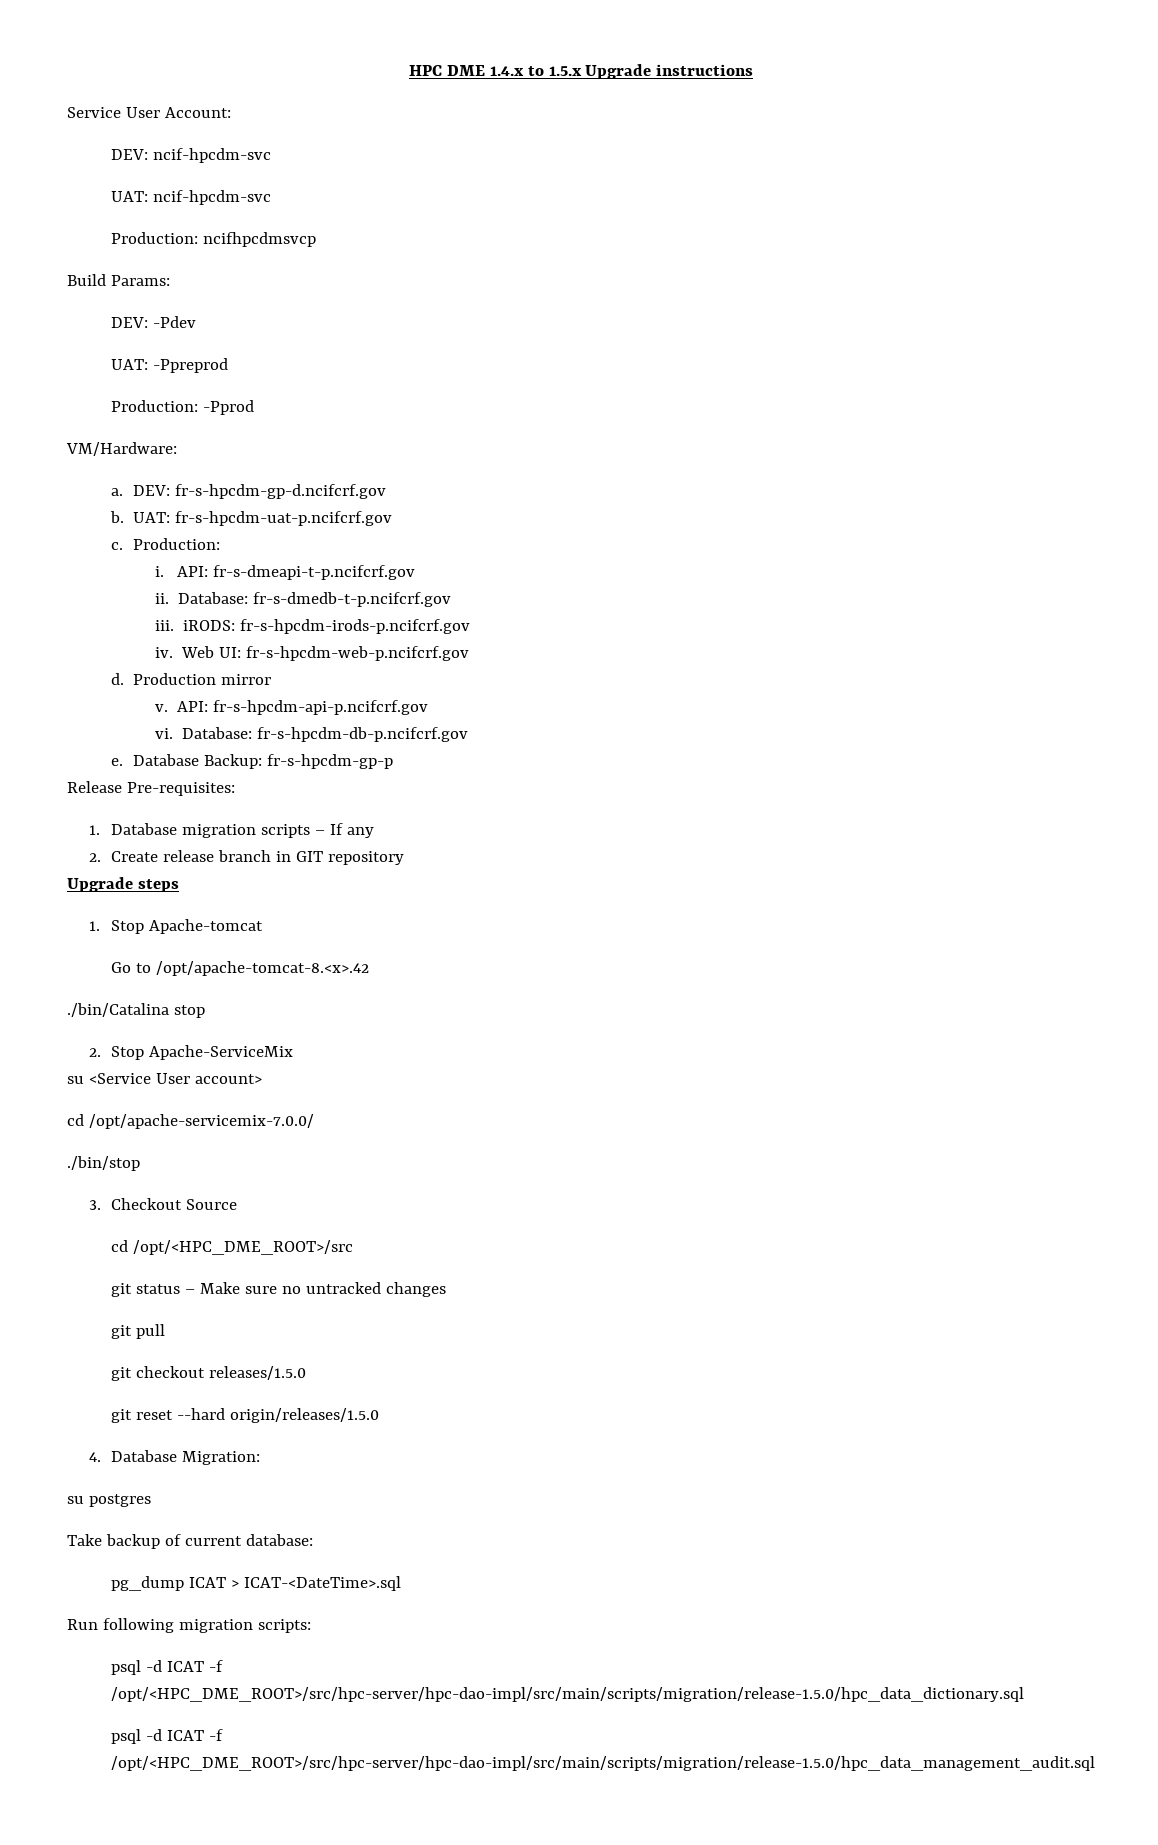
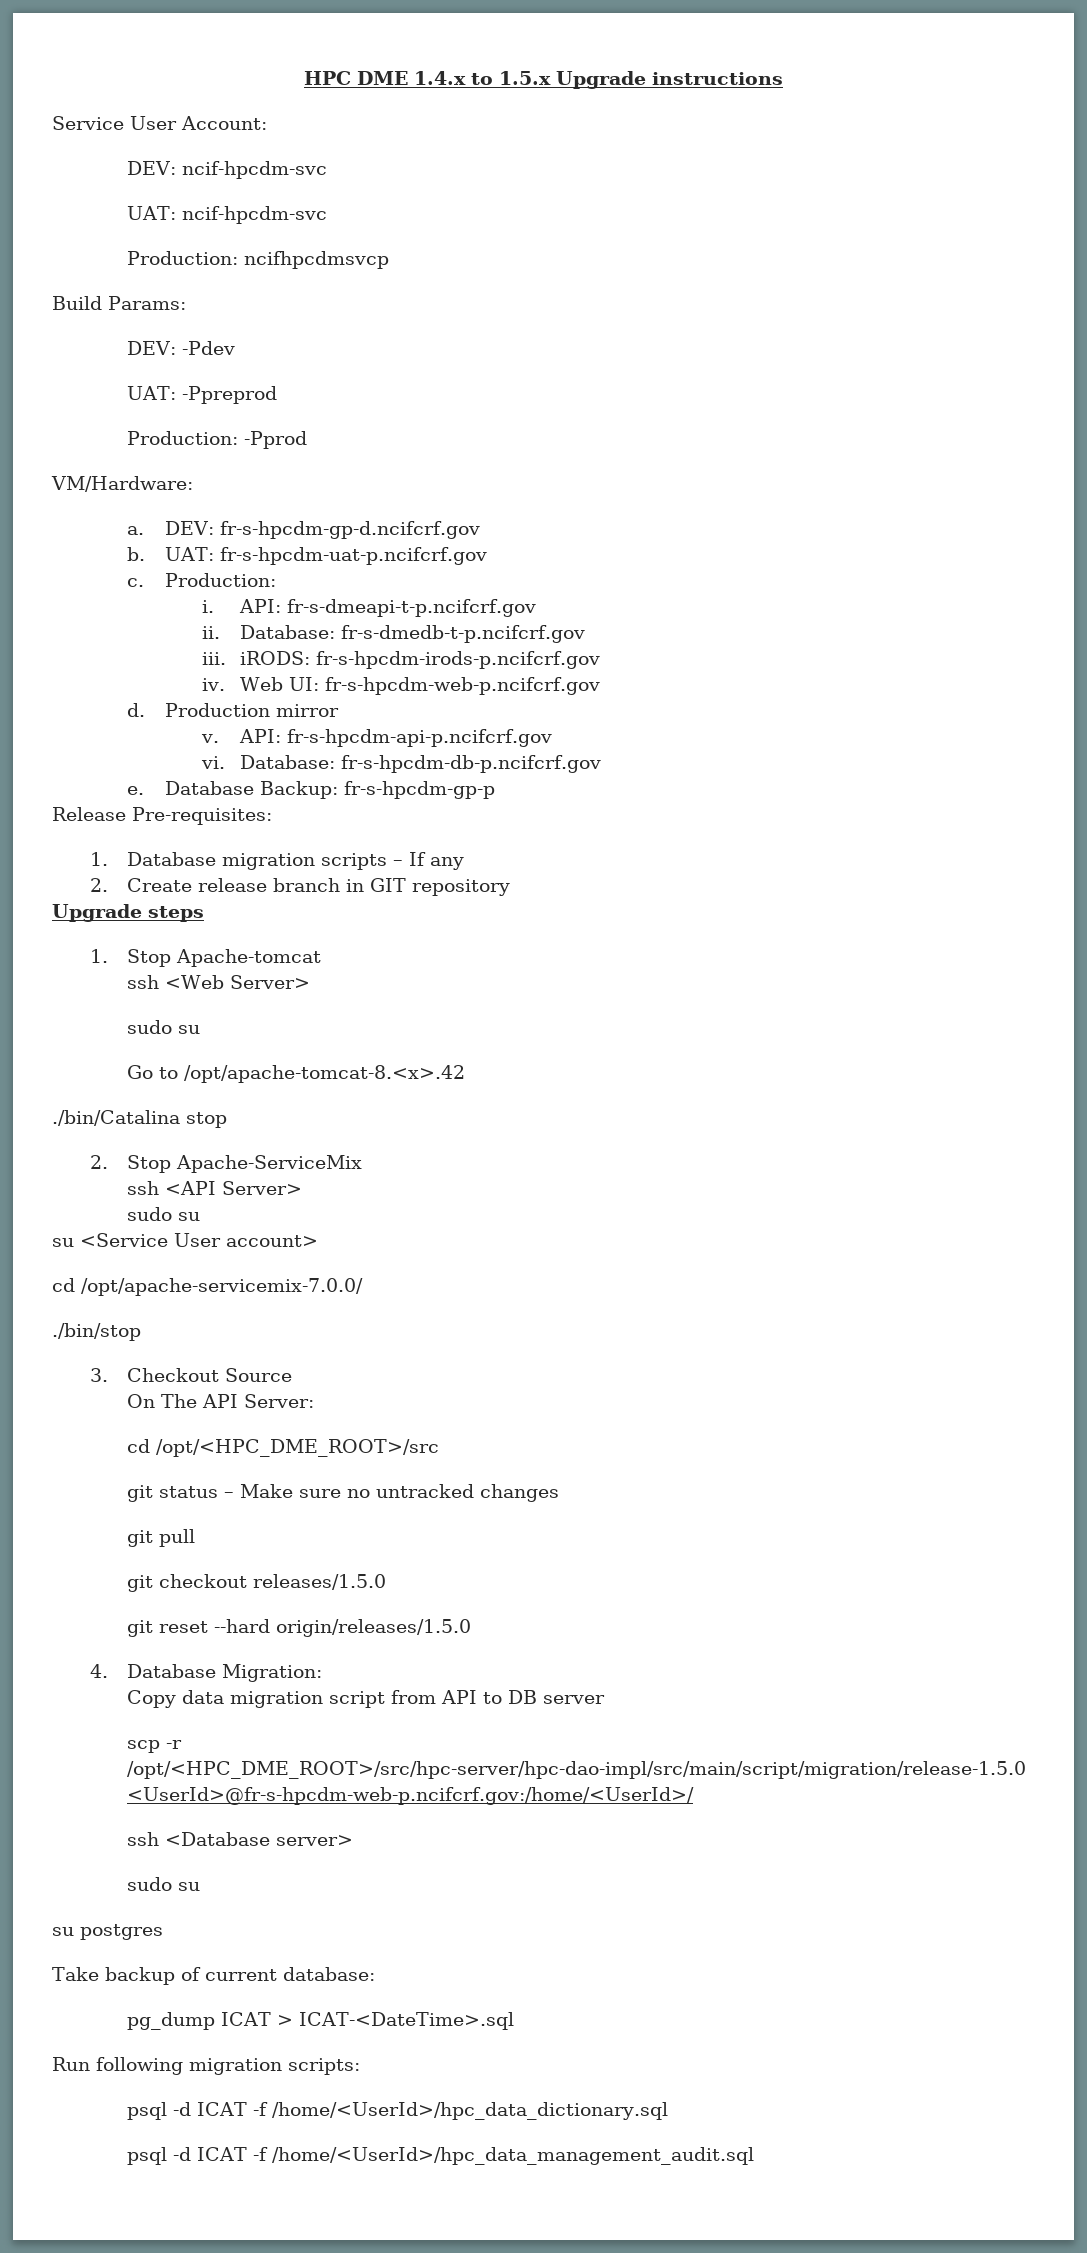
+ ssh <Web Server>
+ sudo su
+ ssh <API Server>
+ sudo su
+ On The API Server:
+ Copy data migration script from API to DB server
+ scp -r /opt/<HPC_DME_ROOT>/src/hpc-server/hpc-dao-impl/src/main/script/migration/release-1.5.0 <UserId>@fr-s-hpcdm-web-p.ncifcrf.gov:/home/<UserId>/
+ ssh <Database server>
+ sudo su
- psql -d ICAT -f /opt/<HPC_DME_ROOT>/src/hpc-server/hpc-dao-impl/src/main/scripts/migration/release-1.5.0/hpc_data_dictionary.sql
- psql -d ICAT -f /opt/<HPC_DME_ROOT>/src/hpc-server/hpc-dao-impl/src/main/scripts/migration/release-1.5.0/hpc_data_management_audit.sql
+ psql -d ICAT -f /home/<UserId>/hpc_data_dictionary.sql
+ psql -d ICAT -f /home/<UserId>/hpc_data_management_audit.sql

